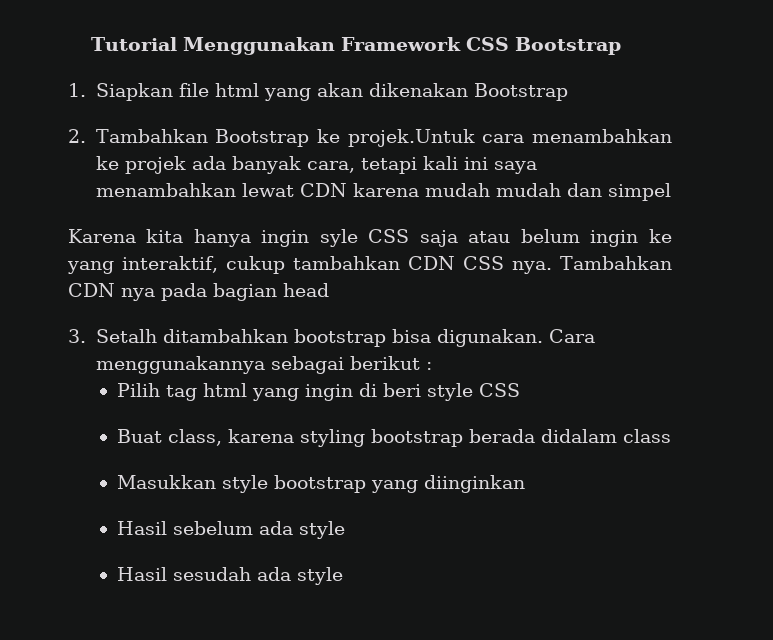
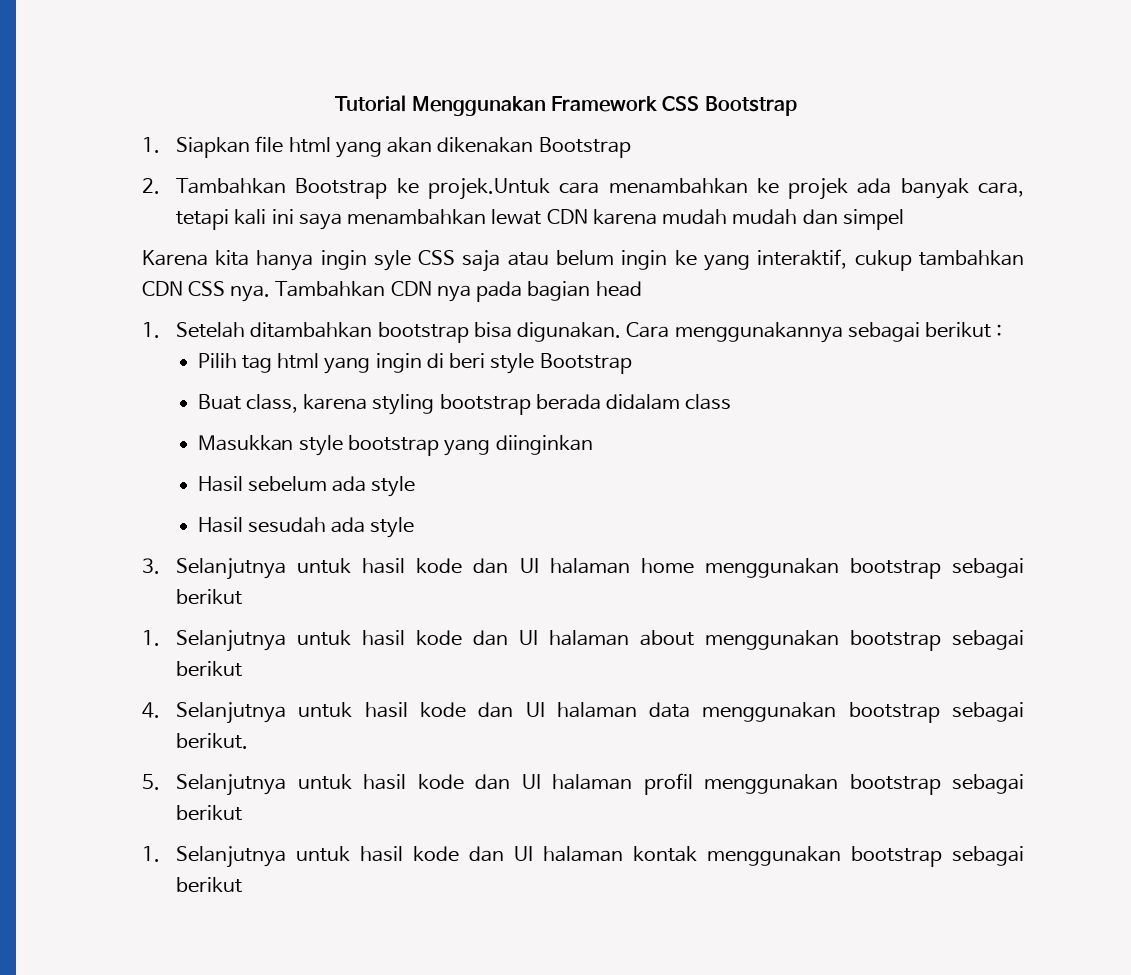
- 3. Setalh ditambahkan bootstrap bisa digunakan.
+ 1. Setelah ditambahkan bootstrap bisa digunakan.
- Pilih tag html yang ingin di beri style CSS
+ Pilih tag html yang ingin di beri style Bootstrap
+ 3. Selanjutnya untuk hasil kode dan UI halaman home menggunakan bootstrap sebagai berikut
+ 1. Selanjutnya untuk hasil kode dan UI halaman about menggunakan bootstrap sebagai berikut
+ 4. Selanjutnya untuk hasil kode dan UI halaman data menggunakan bootstrap sebagai berikut.
+ 5. Selanjutnya untuk hasil kode dan UI halaman profil menggunakan bootstrap sebagai berikut
+ 1. Selanjutnya untuk hasil kode dan UI halaman kontak menggunakan bootstrap sebagai berikut

